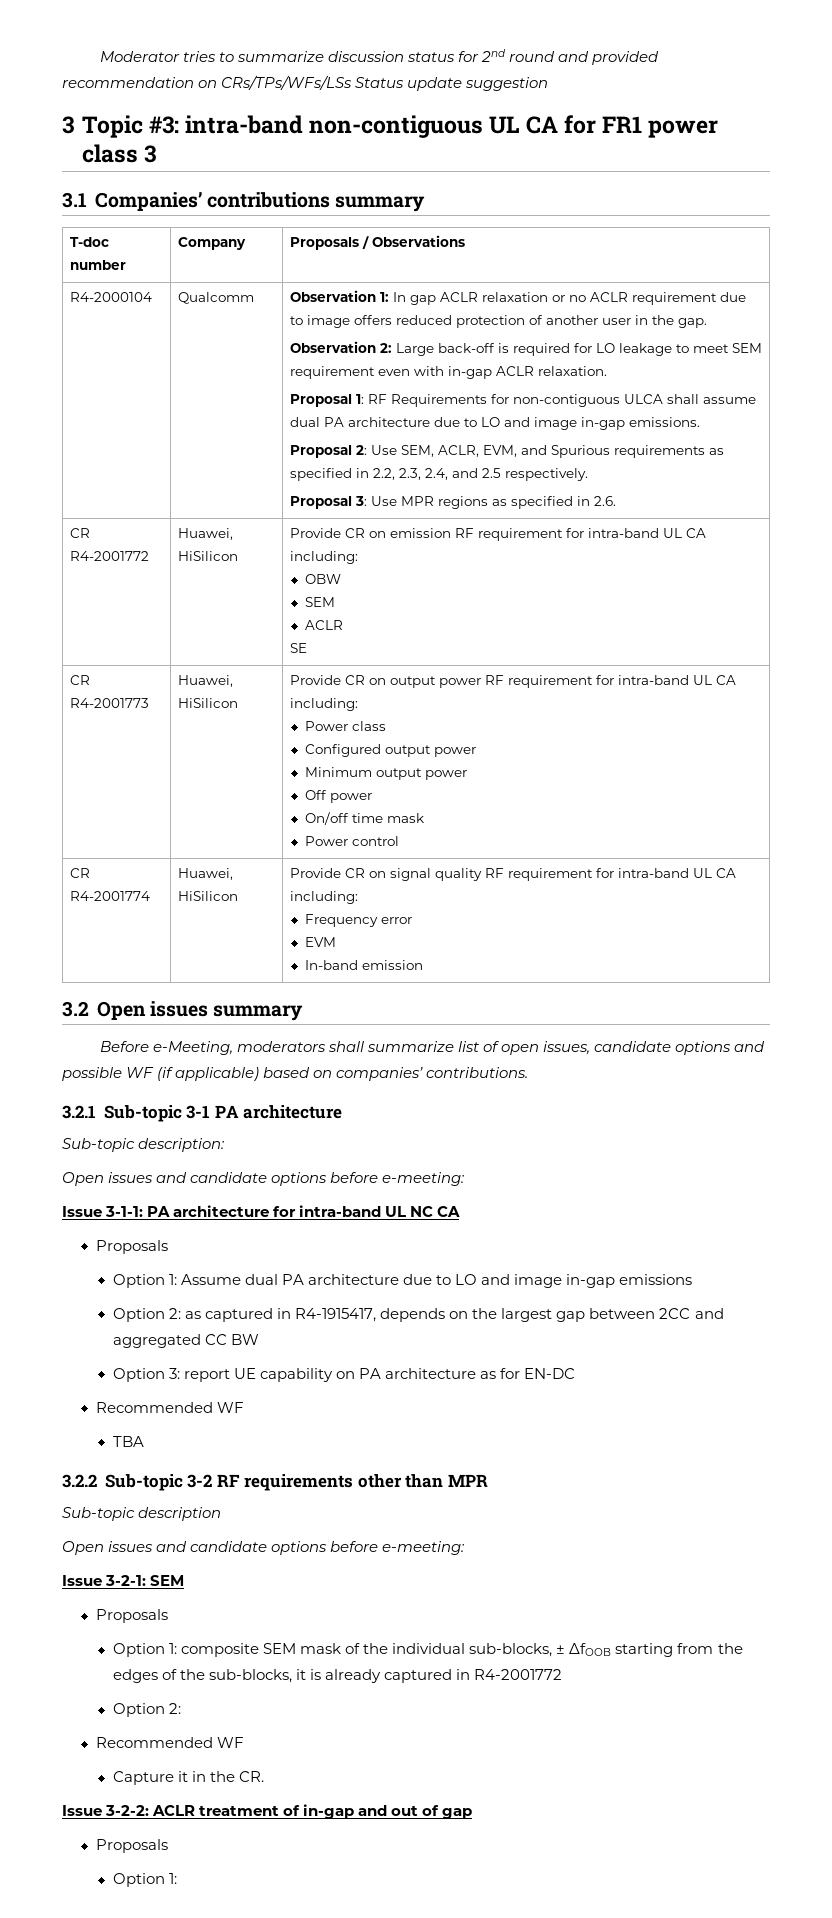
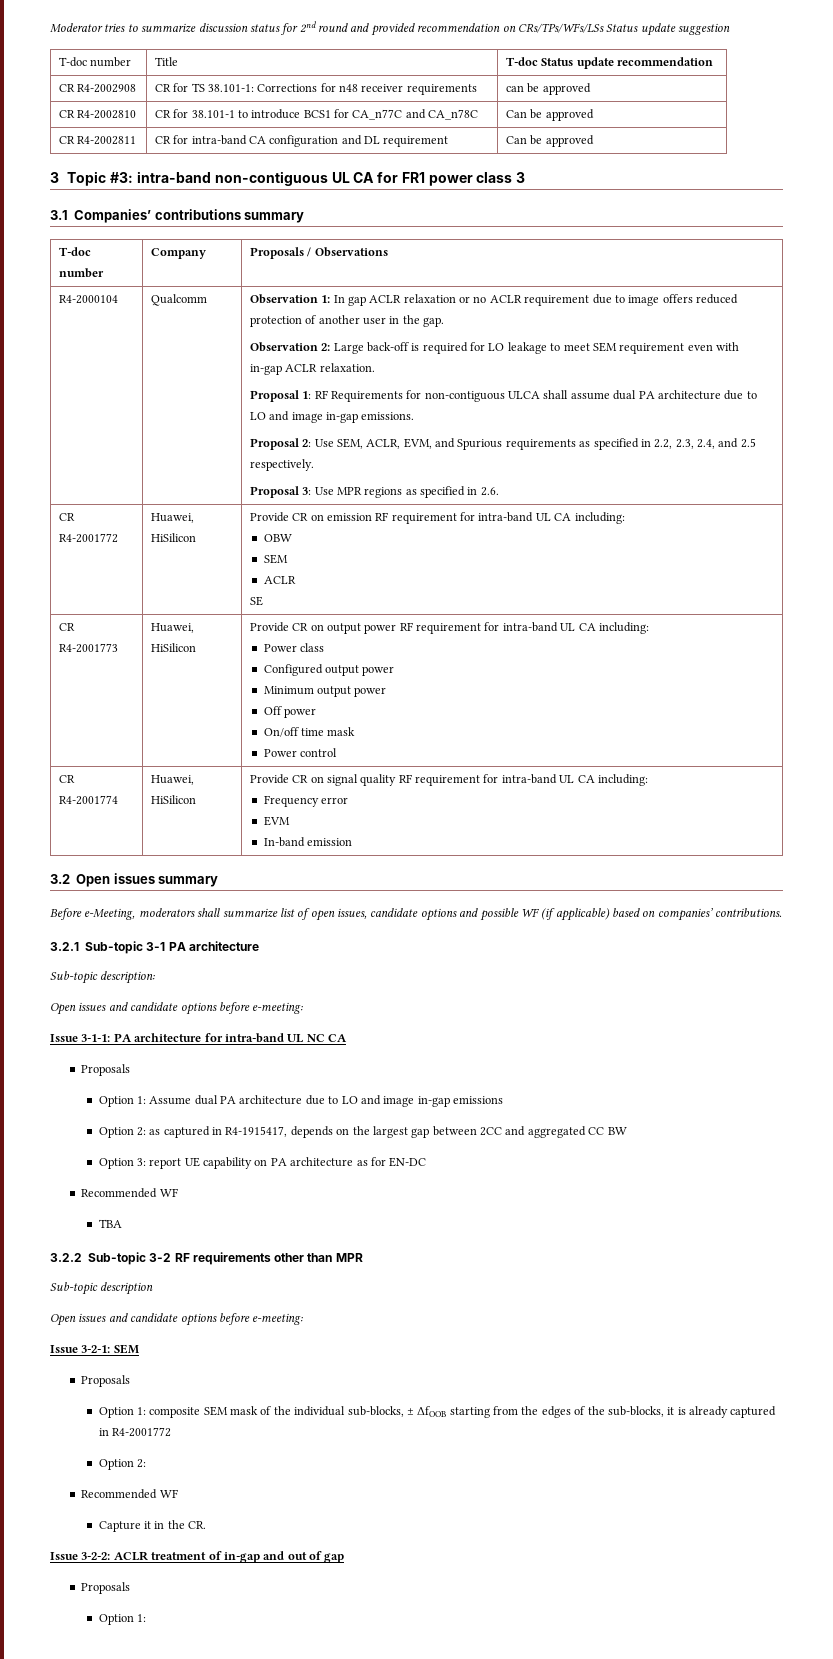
+ T-doc number | Title | T-doc Status update recommendation
+ CR R4-2002908 | CR for TS 38.101-1: Corrections for n48 receiver requirements | can be approved
+ CR R4-2002810 | CR for 38.101-1 to introduce BCS1 for CA_n77C and CA_n78C | Can be approved
+ CR R4-2002811 | CR for intra-band CA configuration and DL requirement | Can be approved

